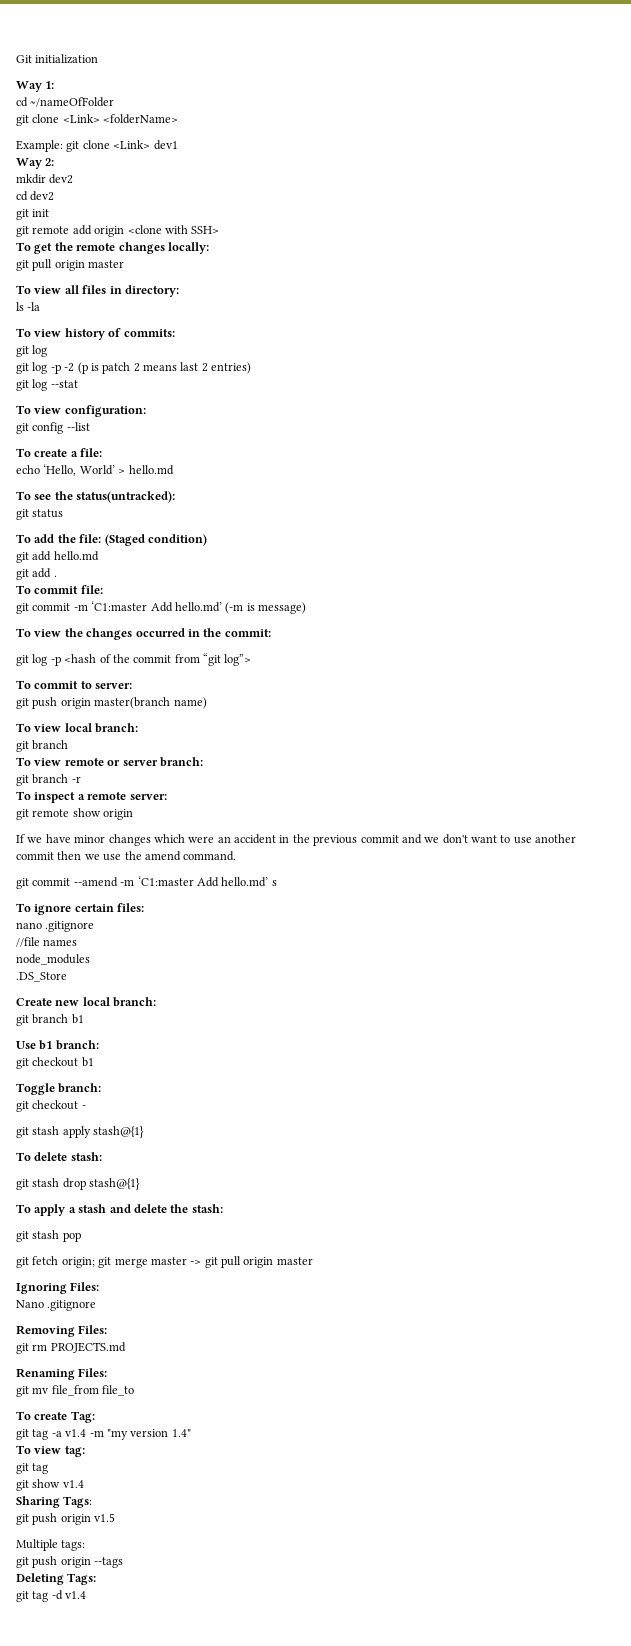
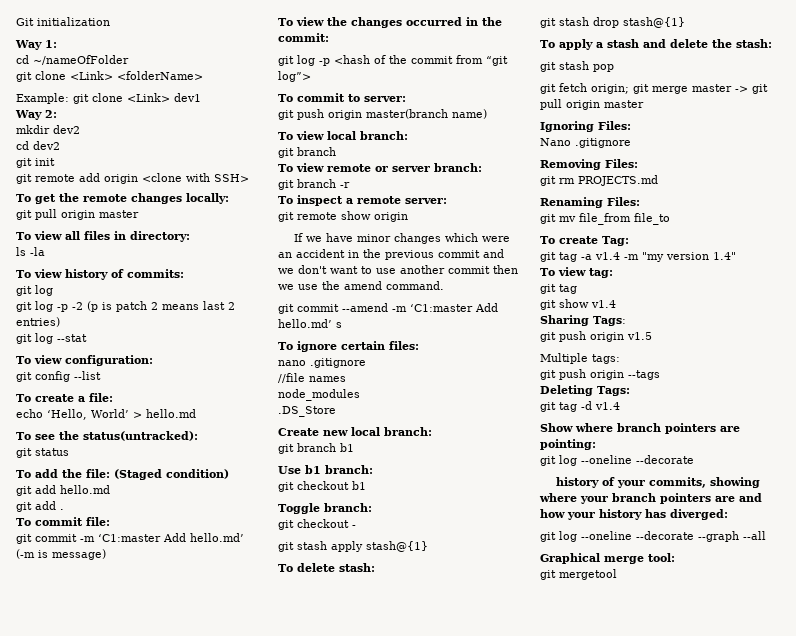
+ Show where branch pointers are pointing:
+ git log --oneline --decorate
+ history of your commits, showing where your branch pointers are and how your history has diverged:
+ git log --oneline --decorate --graph --all
+ Graphical merge tool:
+ git mergetool

